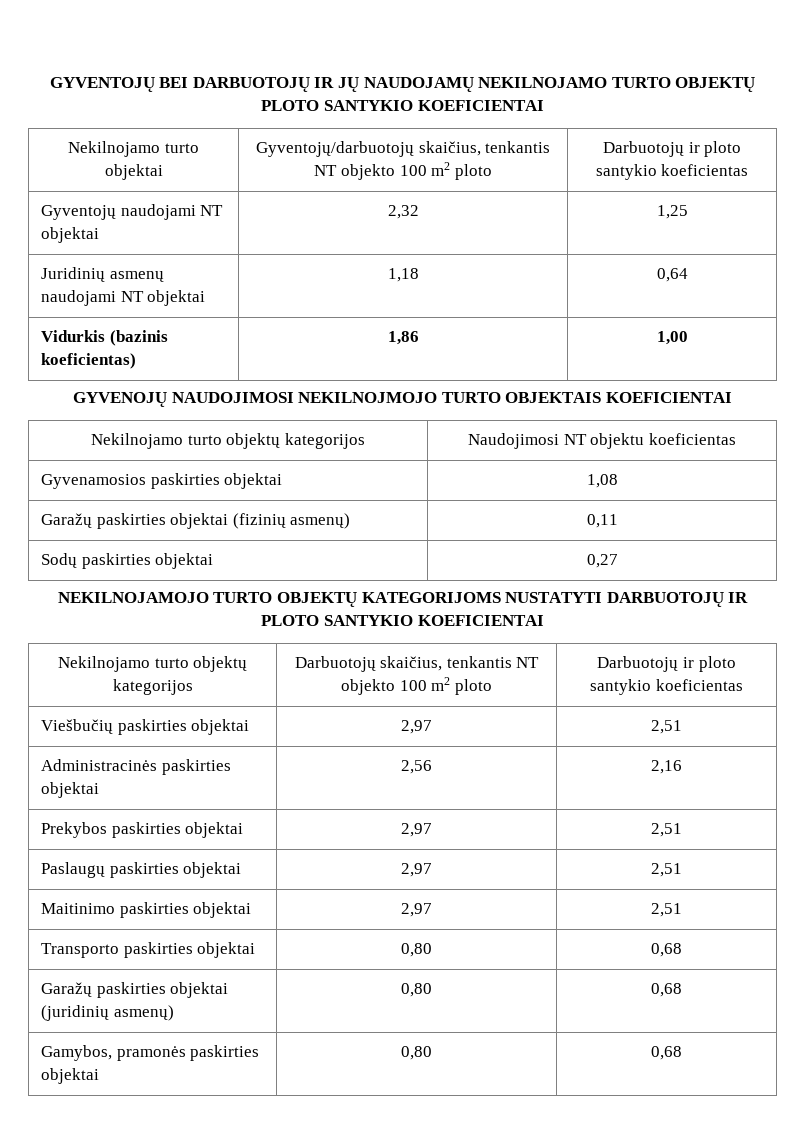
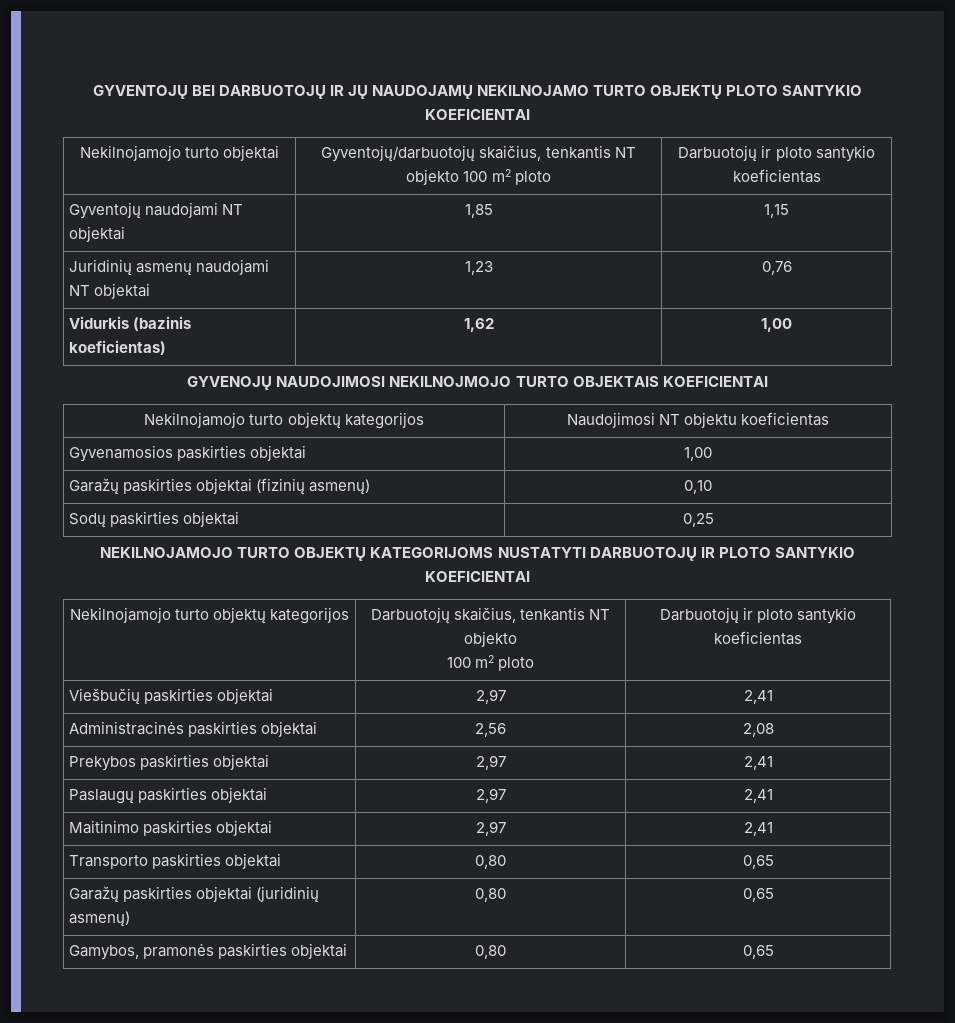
- Nekilnojamo turto objektai | Gyventojų/darbuotojų skaičius, tenkantis NT objekto 100 m2 ploto | Darbuotojų ir ploto santykio koeficientas
+ Nekilnojamojo turto objektai | Gyventojų/darbuotojų skaičius, tenkantis NT objekto 100 m2 ploto | Darbuotojų ir ploto santykio koeficientas
- Gyventojų naudojami NT objektai | 2,32 | 1,25
+ Gyventojų naudojami NT objektai | 1,85 | 1,15
- Juridinių asmenų naudojami NT objektai | 1,18 | 0,64
+ Juridinių asmenų naudojami NT objektai | 1,23 | 0,76
- Vidurkis (bazinis koeficientas) | 1,86 | 1,00
+ Vidurkis (bazinis koeficientas) | 1,62 | 1,00
- Nekilnojamo turto objektų kategorijos | Naudojimosi NT objektu koeficientas
+ Nekilnojamojo turto objektų kategorijos | Naudojimosi NT objektu koeficientas
- Gyvenamosios paskirties objektai | 1,08
+ Gyvenamosios paskirties objektai | 1,00
- Garažų paskirties objektai (fizinių asmenų) | 0,11
+ Garažų paskirties objektai (fizinių asmenų) | 0,10
- Sodų paskirties objektai | 0,27
+ Sodų paskirties objektai | 0,25
- Nekilnojamo turto objektų kategorijos | Darbuotojų skaičius, tenkantis NT objekto 100 m2 ploto | Darbuotojų ir ploto santykio koeficientas
+ Nekilnojamojo turto objektų kategorijos | Darbuotojų skaičius, tenkantis NT objekto
+ 100 m2 ploto | Darbuotojų ir ploto santykio koeficientas
- Viešbučių paskirties objektai | 2,97 | 2,51
+ Viešbučių paskirties objektai | 2,97 | 2,41
- Administracinės paskirties objektai | 2,56 | 2,16
+ Administracinės paskirties objektai | 2,56 | 2,08
- Prekybos paskirties objektai | 2,97 | 2,51
+ Prekybos paskirties objektai | 2,97 | 2,41
- Paslaugų paskirties objektai | 2,97 | 2,51
+ Paslaugų paskirties objektai | 2,97 | 2,41
- Maitinimo paskirties objektai | 2,97 | 2,51
+ Maitinimo paskirties objektai | 2,97 | 2,41
- Transporto paskirties objektai | 0,80 | 0,68
+ Transporto paskirties objektai | 0,80 | 0,65
- Garažų paskirties objektai (juridinių asmenų) | 0,80 | 0,68
+ Garažų paskirties objektai (juridinių asmenų) | 0,80 | 0,65
- Gamybos, pramonės paskirties objektai | 0,80 | 0,68
+ Gamybos, pramonės paskirties objektai | 0,80 | 0,65

